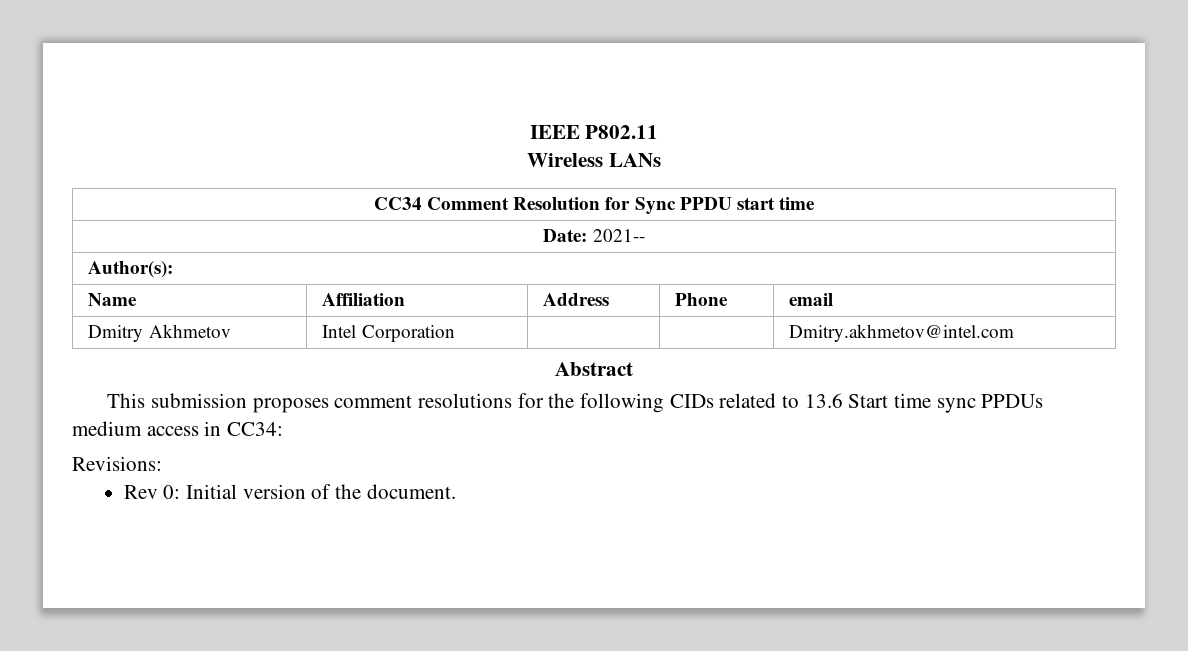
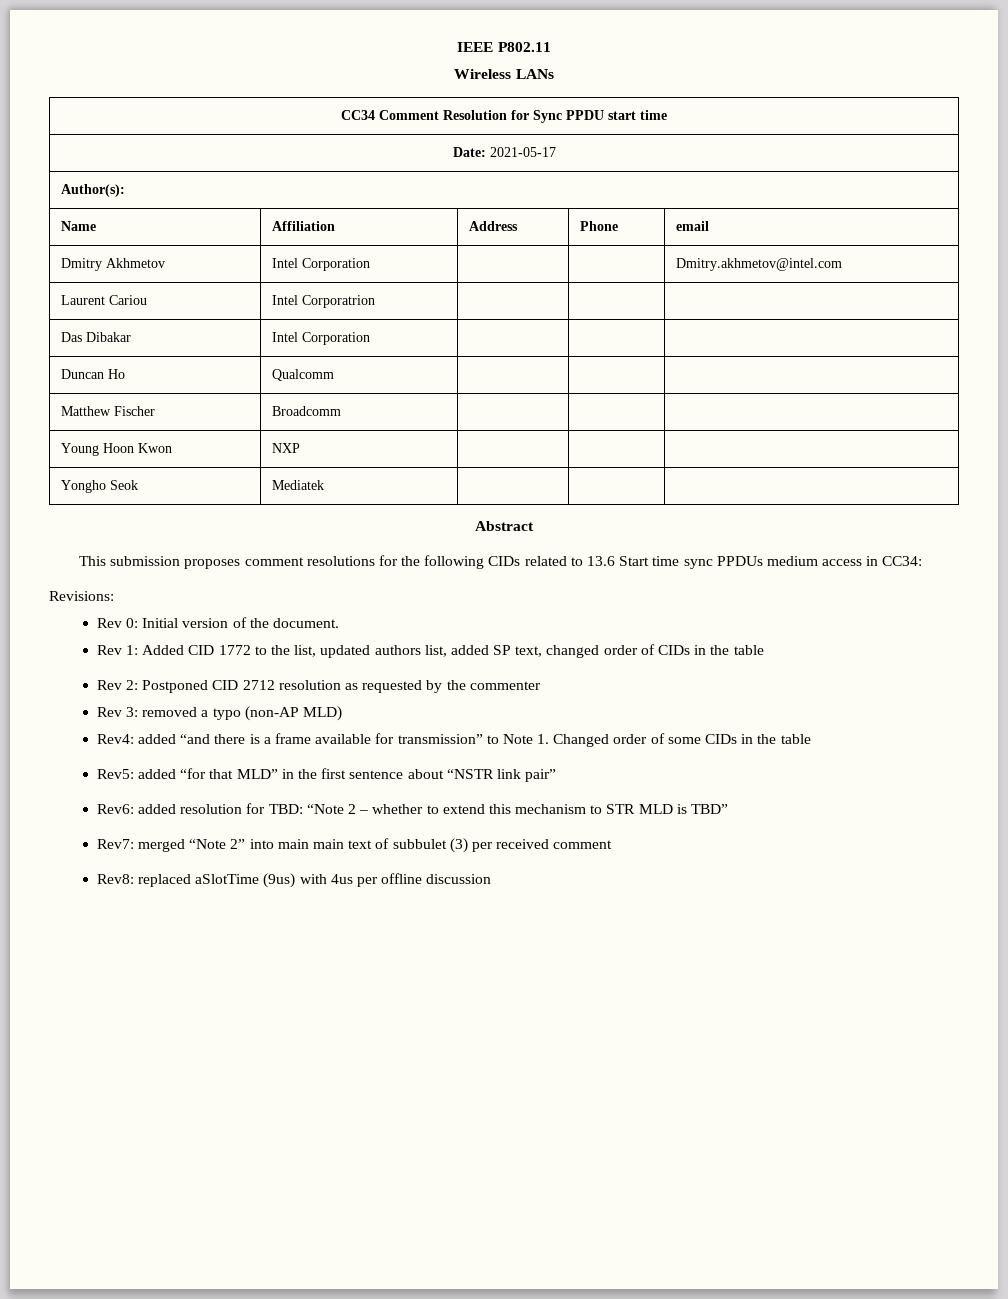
- Date: 2021--
+ Date: 2021-05-17
+ Laurent Cariou | Intel Corporatrion | | |
+ Das Dibakar | Intel Corporation | | |
+ Duncan Ho | Qualcomm | | |
+ Matthew Fischer | Broadcomm | | |
+ Young Hoon Kwon | NXP | | |
+ Yongho Seok | Mediatek | | |
+ Rev 1: Added CID 1772 to the list, updated authors list, added SP text, changed order of CIDs in the table
+ Rev 2: Postponed CID 2712 resolution as requested by the commenter
+ Rev 3: removed a typo (non-AP MLD)
+ Rev4: added “and there is a frame available for transmission” to Note 1. Changed order of some CIDs in the table
+ Rev5: added “for that MLD” in the first sentence about “NSTR link pair”
+ Rev6: added resolution for TBD: “Note 2 – whether to extend this mechanism to STR MLD is TBD”
+ Rev7: merged “Note 2” into main main text of subbulet (3) per received comment
+ Rev8: replaced aSlotTime (9us) with 4us per offline discussion

